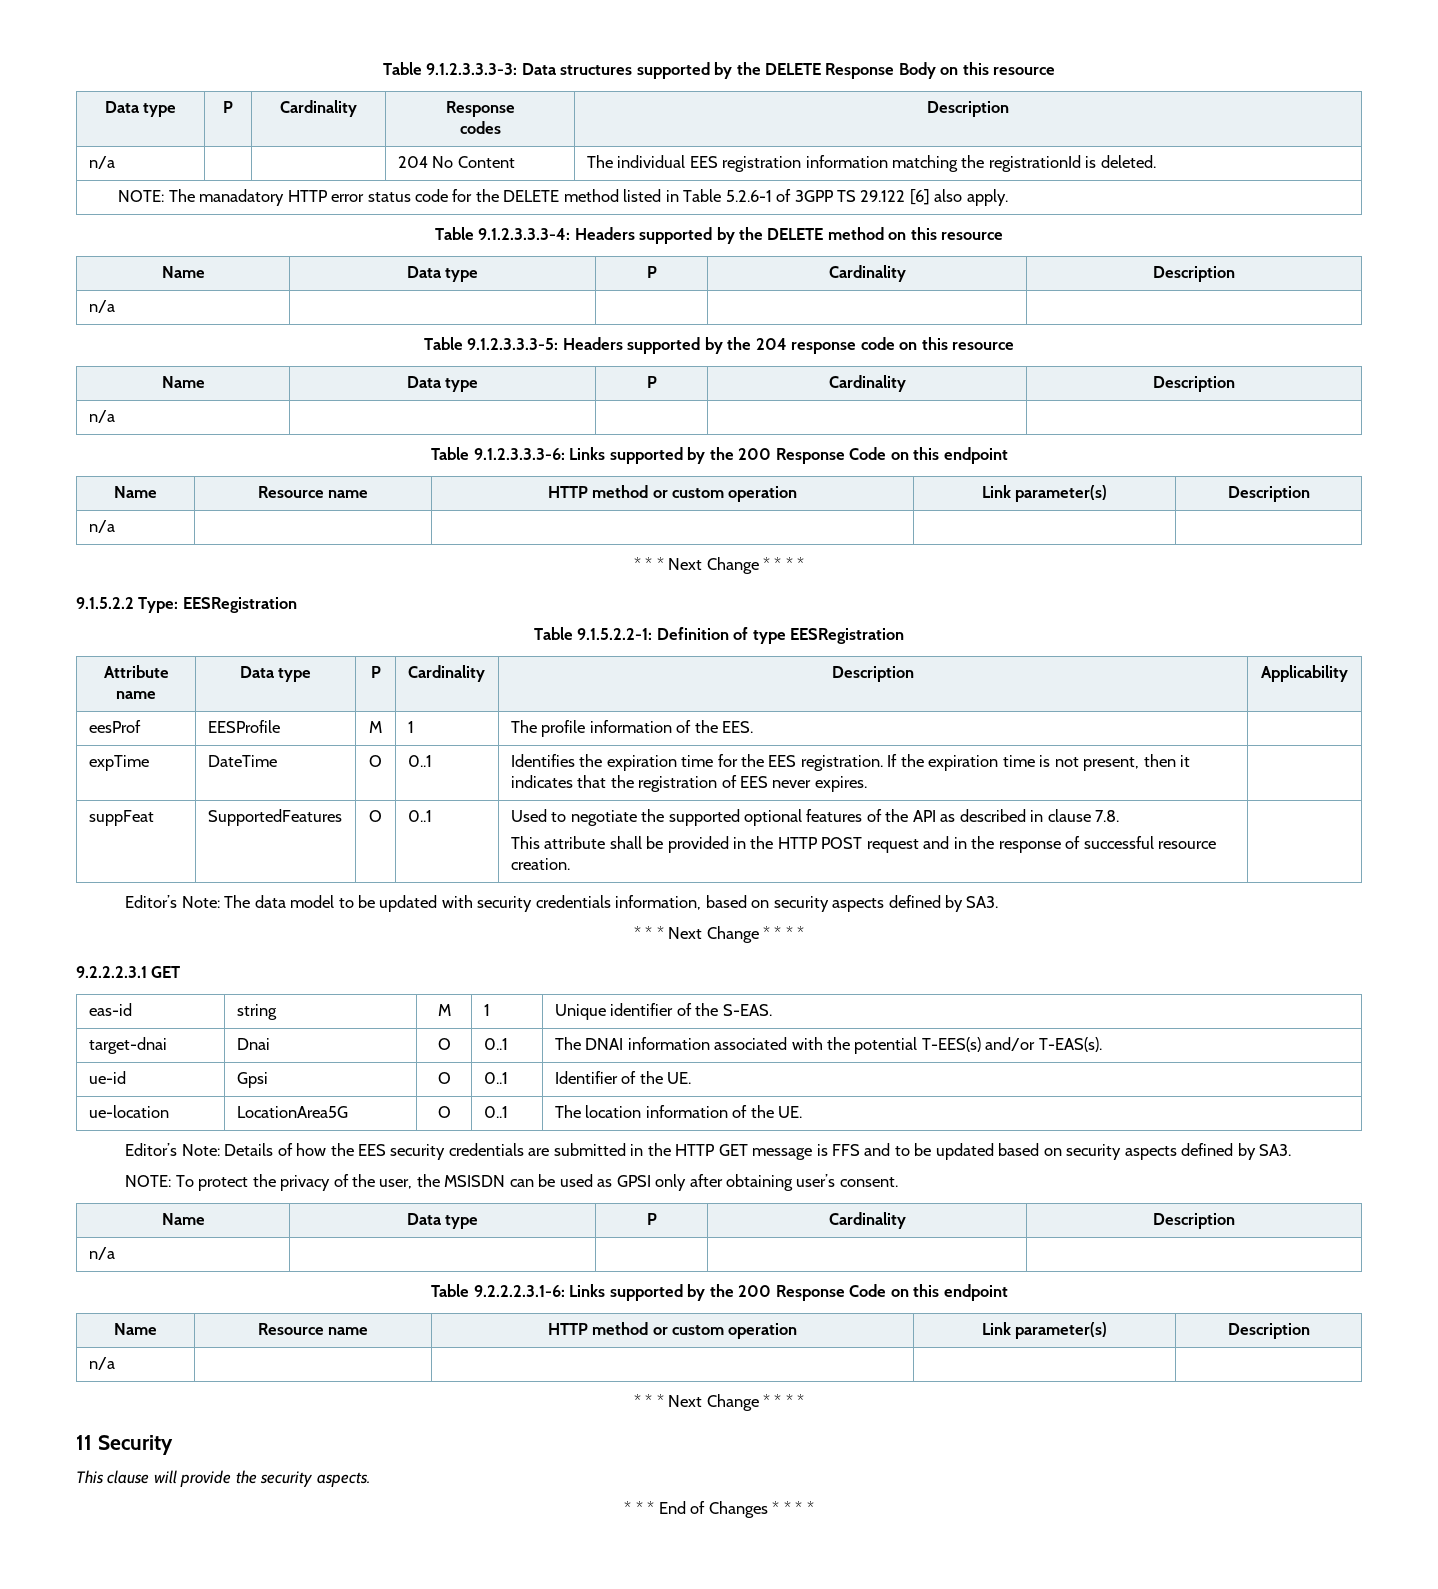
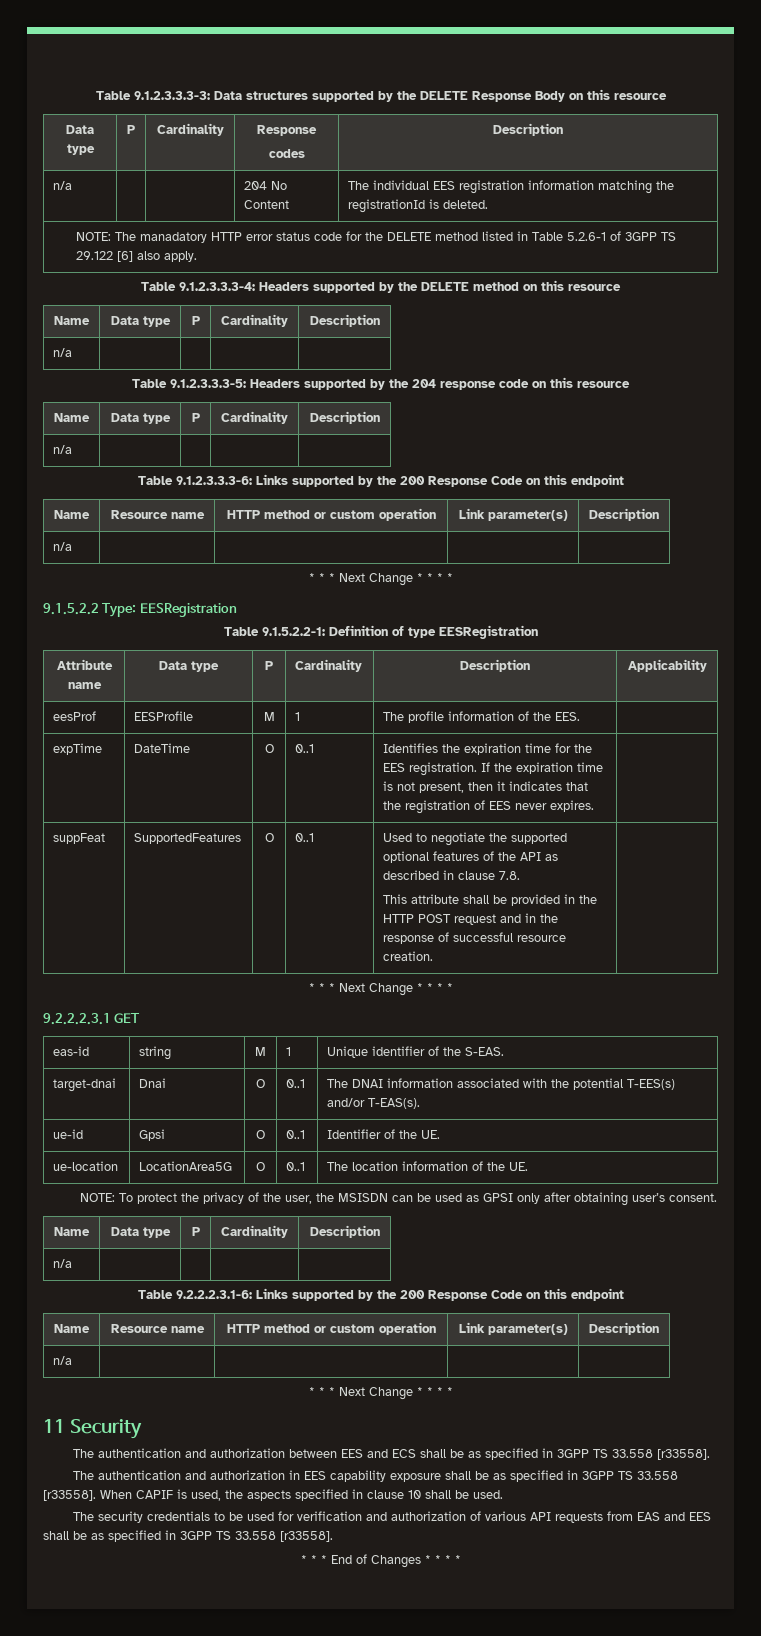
- Editor’s Note: The data model to be updated with security credentials information, based on security aspects defined by SA3.
- Editor’s Note: Details of how the EES security credentials are submitted in the HTTP GET message is FFS and to be updated based on security aspects defined by SA3.
- This clause will provide the security aspects.
+ The authentication and authorization between EES and ECS shall be as specified in 3GPP TS 33.558 [r33558].
+ The authentication and authorization in EES capability exposure shall be as specified in 3GPP TS 33.558 [r33558]. When CAPIF is used, the aspects specified in clause 10 shall be used.
+ The security credentials to be used for verification and authorization of various API requests from EAS and EES shall be as specified in 3GPP TS 33.558 [r33558].

